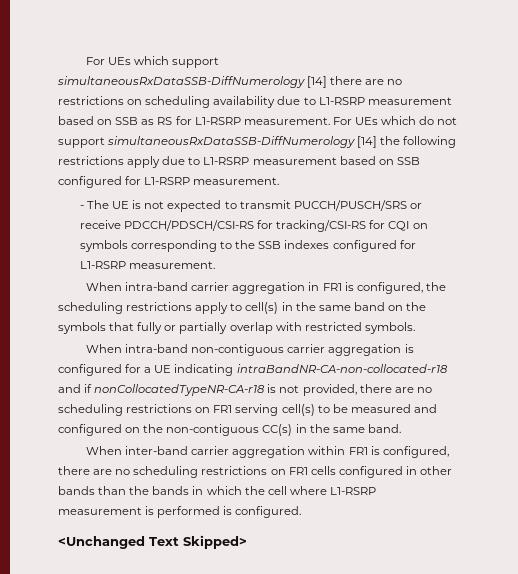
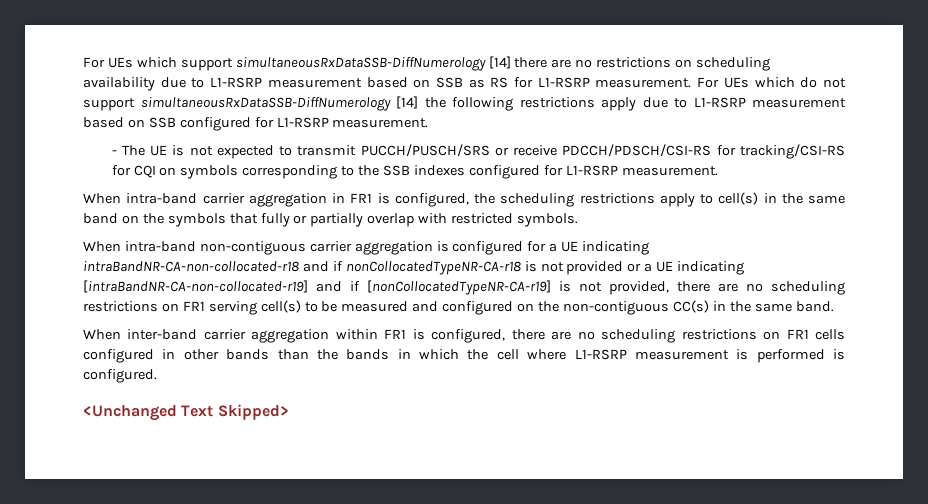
- When intra-band non-contiguous carrier aggregation is configured for a UE indicating intraBandNR-CA-non-collocated-r18 and if nonCollocatedTypeNR-CA-r18 is not provided, there are no scheduling restrictions on FR1 serving cell(s) to be measured and configured on the non-contiguous CC(s) in the same band.
+ When intra-band non-contiguous carrier aggregation is configured for a UE indicating intraBandNR-CA-non-collocated-r18 and if nonCollocatedTypeNR-CA-r18 is not provided or a UE indicating [intraBandNR-CA-non-collocated-r19] and if [nonCollocatedTypeNR-CA-r19] is not provided, there are no scheduling restrictions on FR1 serving cell(s) to be measured and configured on the non-contiguous CC(s) in the same band.

